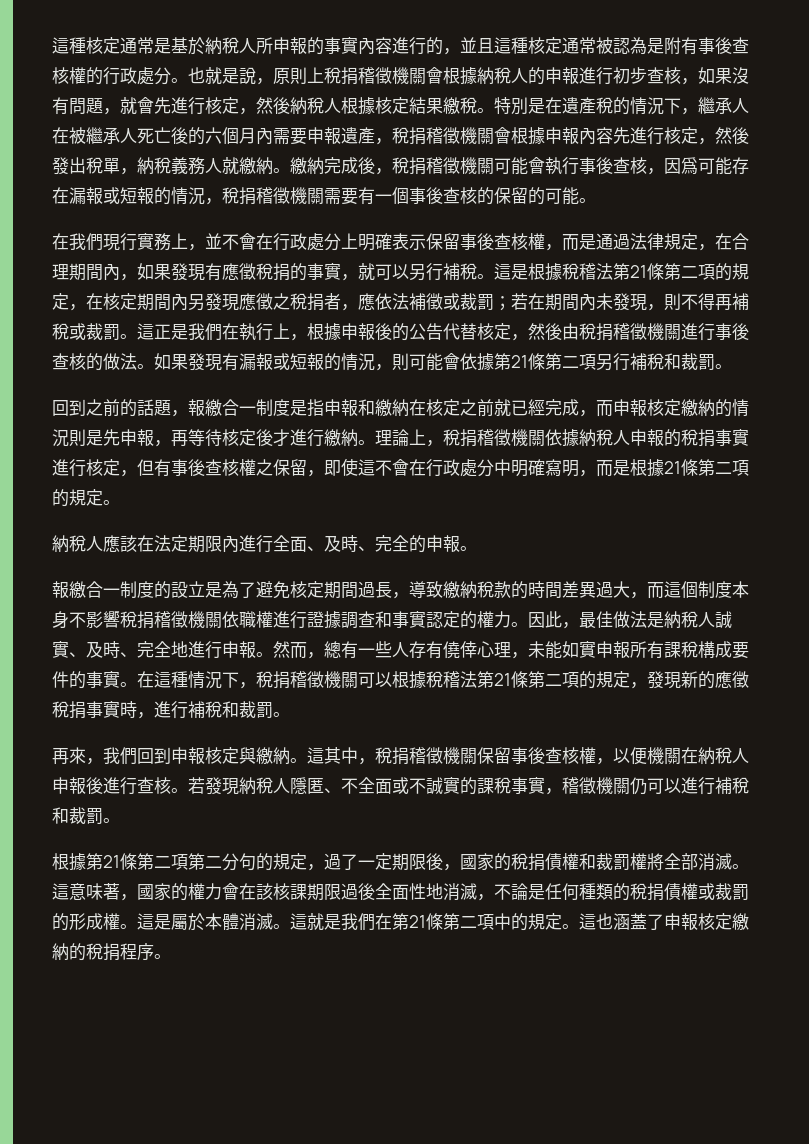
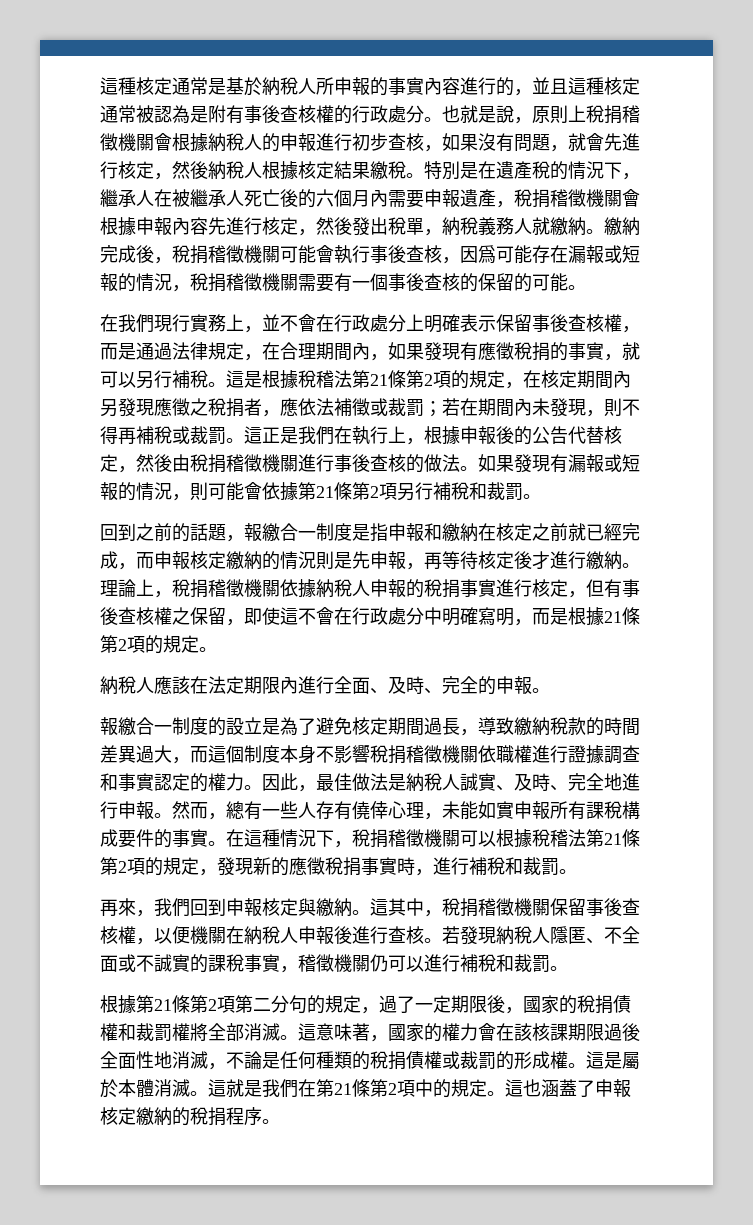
- 這是根據稅稽法第21條第二項的規定，在核定期間內另發現應徵之稅捐者，應依法補徵或裁罰；若在期間內未發現，則不得再補稅或裁罰。
+ 這是根據稅稽法第21條第2項的規定，在核定期間內另發現應徵之稅捐者，應依法補徵或裁罰；若在期間內未發現，則不得再補稅或裁罰。
- 如果發現有漏報或短報的情況，則可能會依據第21條第二項另行補稅和裁罰。
+ 如果發現有漏報或短報的情況，則可能會依據第21條第2項另行補稅和裁罰。
- 理論上，稅捐稽徵機關依據納稅人申報的稅捐事實進行核定，但有事後查核權之保留，即使這不會在行政處分中明確寫明，而是根據21條第二項的規定。
+ 理論上，稅捐稽徵機關依據納稅人申報的稅捐事實進行核定，但有事後查核權之保留，即使這不會在行政處分中明確寫明，而是根據21條第2項的規定。
- 在這種情況下，稅捐稽徵機關可以根據稅稽法第21條第二項的規定，發現新的應徵稅捐事實時，進行補稅和裁罰。
+ 在這種情況下，稅捐稽徵機關可以根據稅稽法第21條第2項的規定，發現新的應徵稅捐事實時，進行補稅和裁罰。
- 根據第21條第二項第二分句的規定，過了一定期限後，國家的稅捐債權和裁罰權將全部消滅。
+ 根據第21條第2項第二分句的規定，過了一定期限後，國家的稅捐債權和裁罰權將全部消滅。
- 這就是我們在第21條第二項中的規定。
+ 這就是我們在第21條第2項中的規定。

